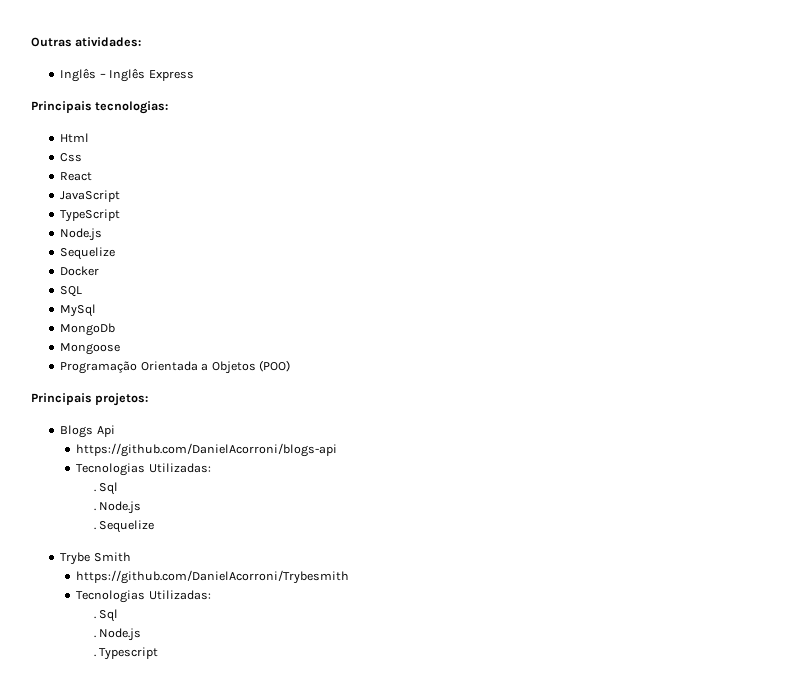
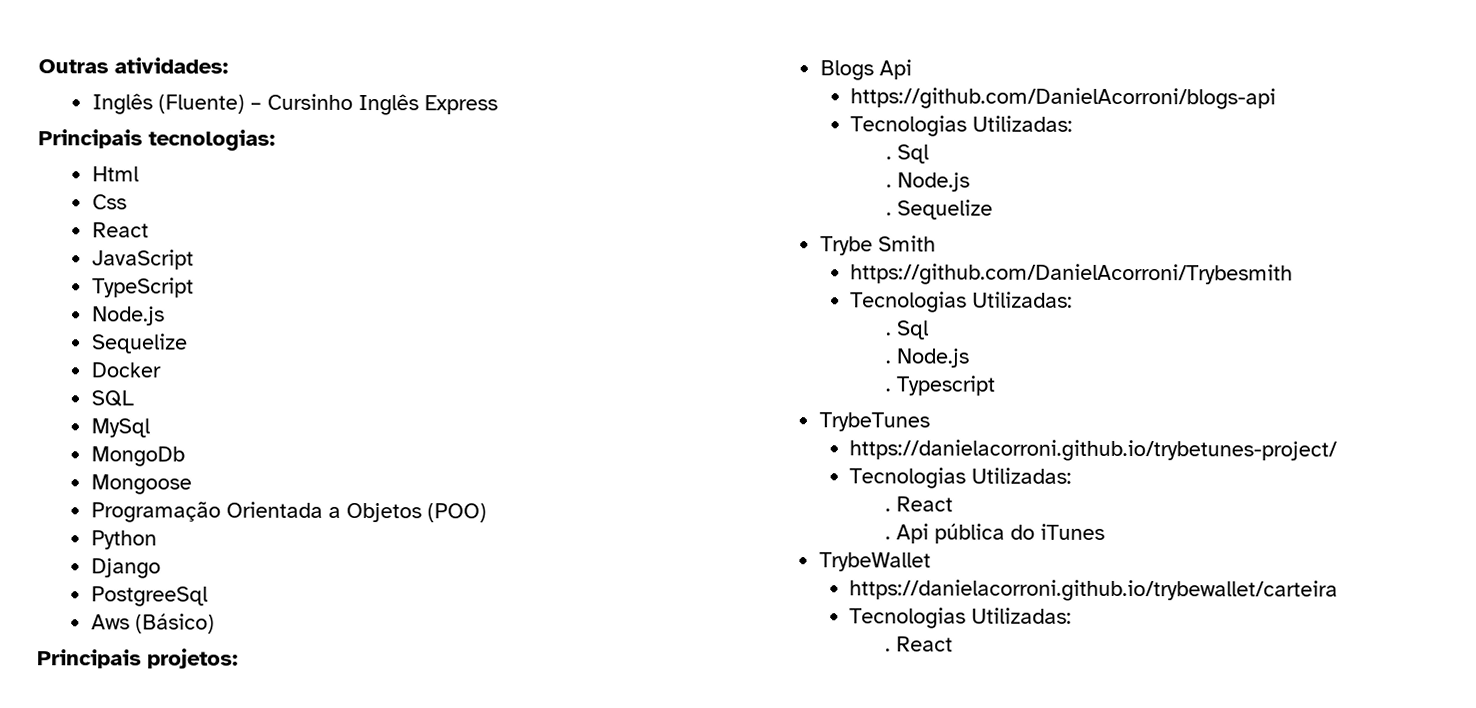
- Inglês – Inglês Express
+ Inglês (Fluente) – Cursinho Inglês Express
+ Python
+ Django
+ PostgreeSql
+ Aws (Básico)
+ TrybeTunes
+ https://danielacorroni.github.io/trybetunes-project/
+ Tecnologias Utilizadas:
+ . React
+ . Api pública do iTunes
+ TrybeWallet
+ https://danielacorroni.github.io/trybewallet/carteira
+ Tecnologias Utilizadas:
+ . React

